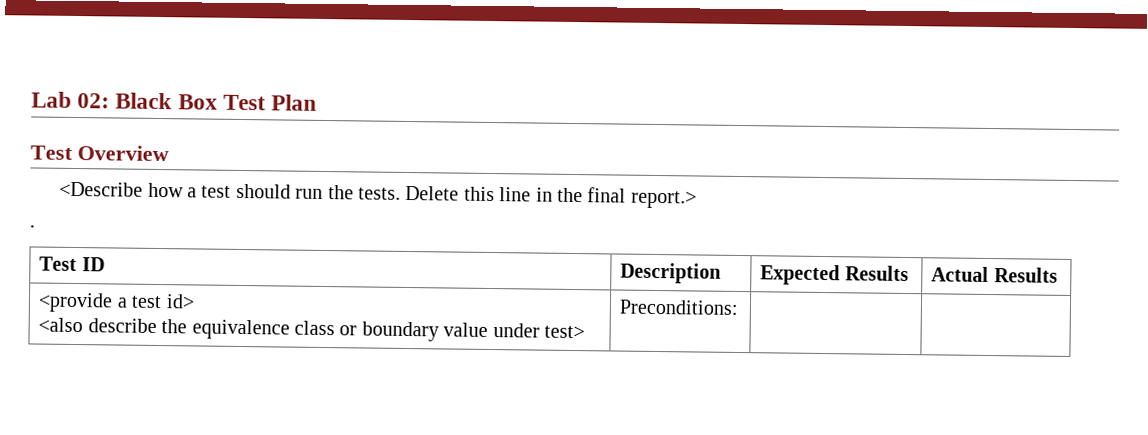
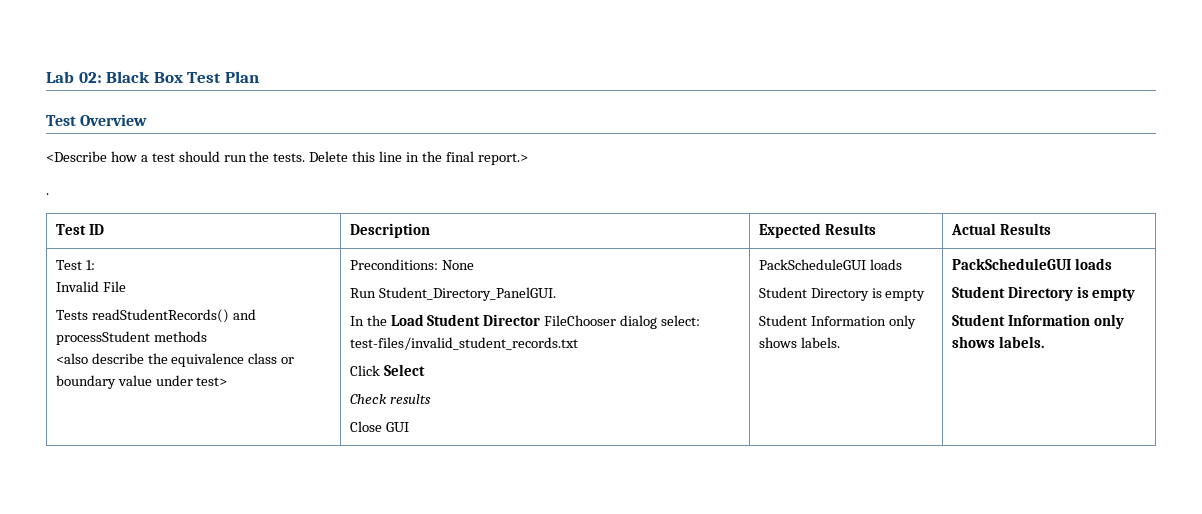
- <provide a test id>
+ Test 1:
+ Invalid File
+ Tests readStudentRecords() and processStudent methods
- Preconditions:
+ Preconditions: None
+ Run Student_Directory_PanelGUI.
+ In the Load Student Director FileChooser dialog select: test-files/invalid_student_records.txt
+ Click Select
+ Check results
+ Close GUI | PackScheduleGUI loads
+ Student Directory is empty
+ Student Information only shows labels. | PackScheduleGUI loads
+ Student Directory is empty
+ Student Information only shows labels.

